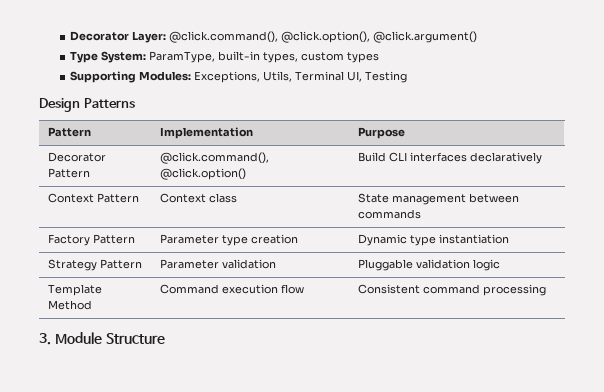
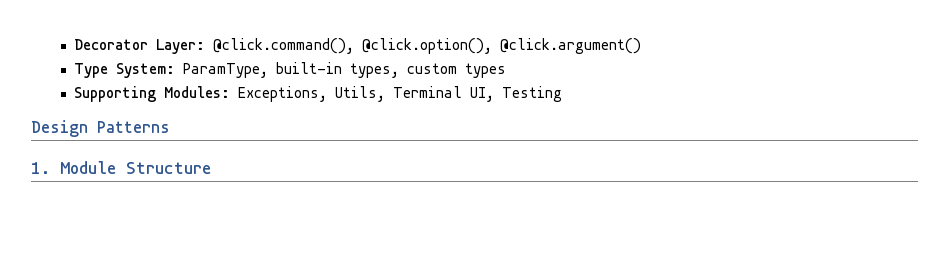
- Pattern | Implementation | Purpose
- Decorator Pattern | @click.command(), @click.option() | Build CLI interfaces declaratively
- Context Pattern | Context class | State management between commands
- Factory Pattern | Parameter type creation | Dynamic type instantiation
- Strategy Pattern | Parameter validation | Pluggable validation logic
- Template Method | Command execution flow | Consistent command processing
- 3. Module Structure
+ 1. Module Structure

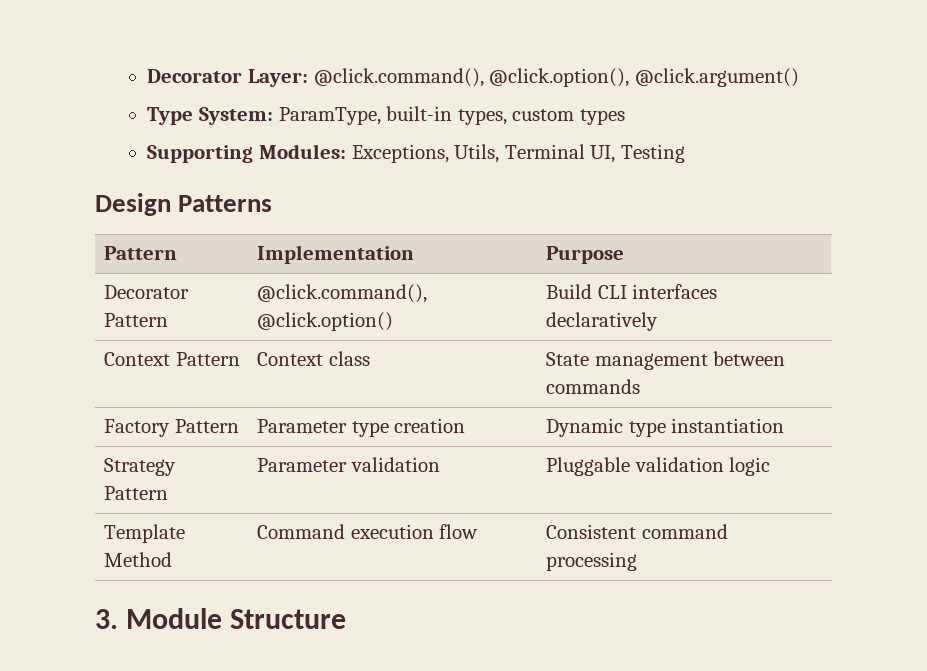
- 1. Module Structure
+ Pattern | Implementation | Purpose
+ Decorator Pattern | @click.command(), @click.option() | Build CLI interfaces declaratively
+ Context Pattern | Context class | State management between commands
+ Factory Pattern | Parameter type creation | Dynamic type instantiation
+ Strategy Pattern | Parameter validation | Pluggable validation logic
+ Template Method | Command execution flow | Consistent command processing
+ 3. Module Structure

